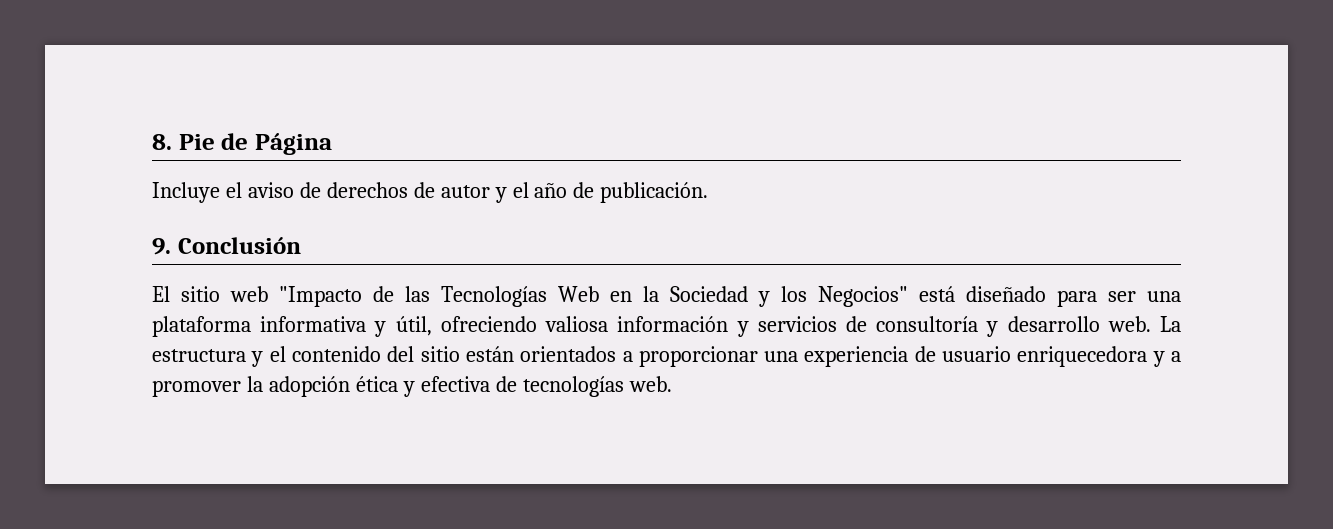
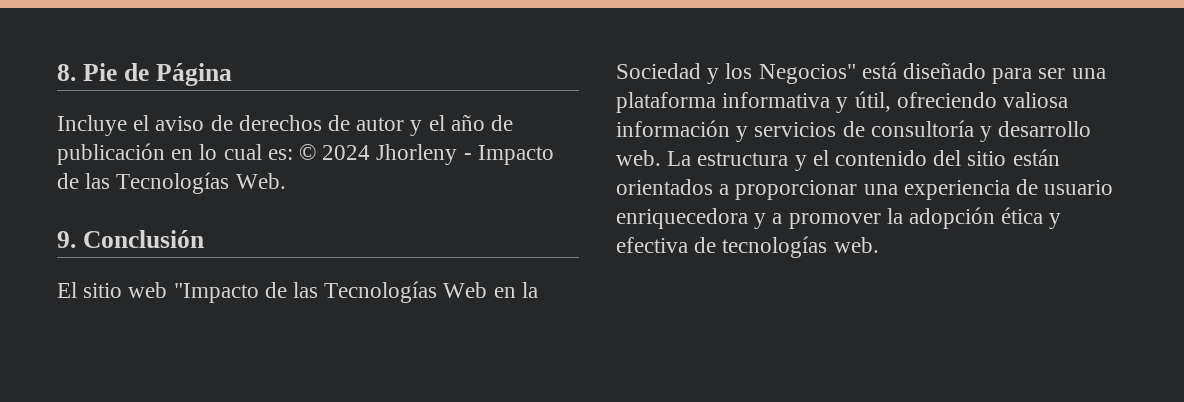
- Incluye el aviso de derechos de autor y el año de publicación.
+ Incluye el aviso de derechos de autor y el año de publicación en lo cual es: © 2024 Jhorleny - Impacto de las Tecnologías Web.

